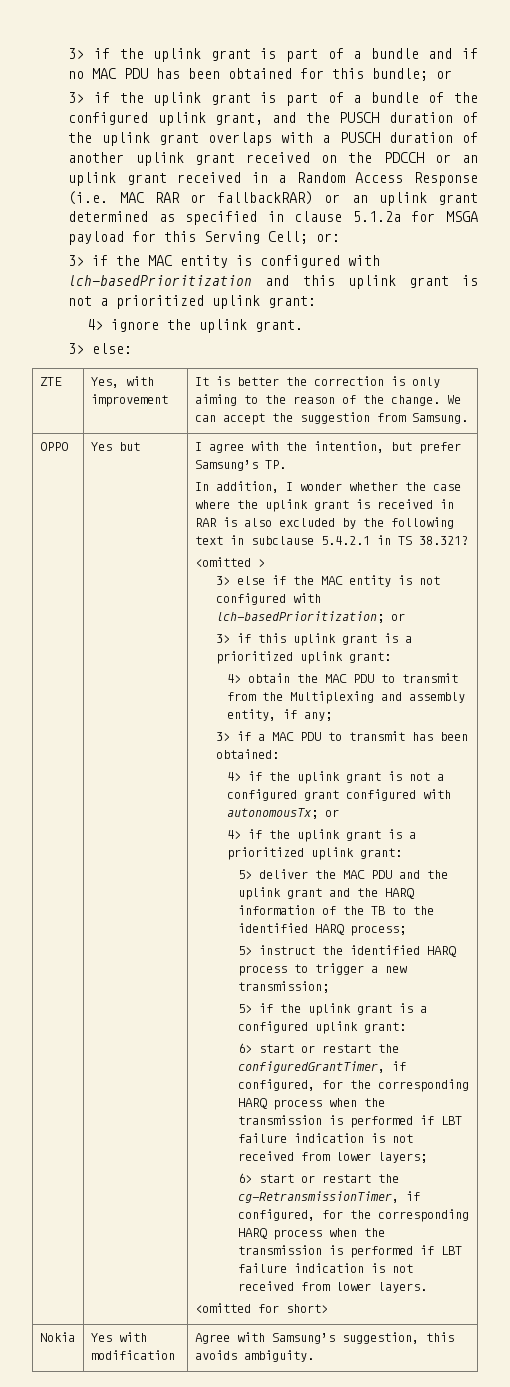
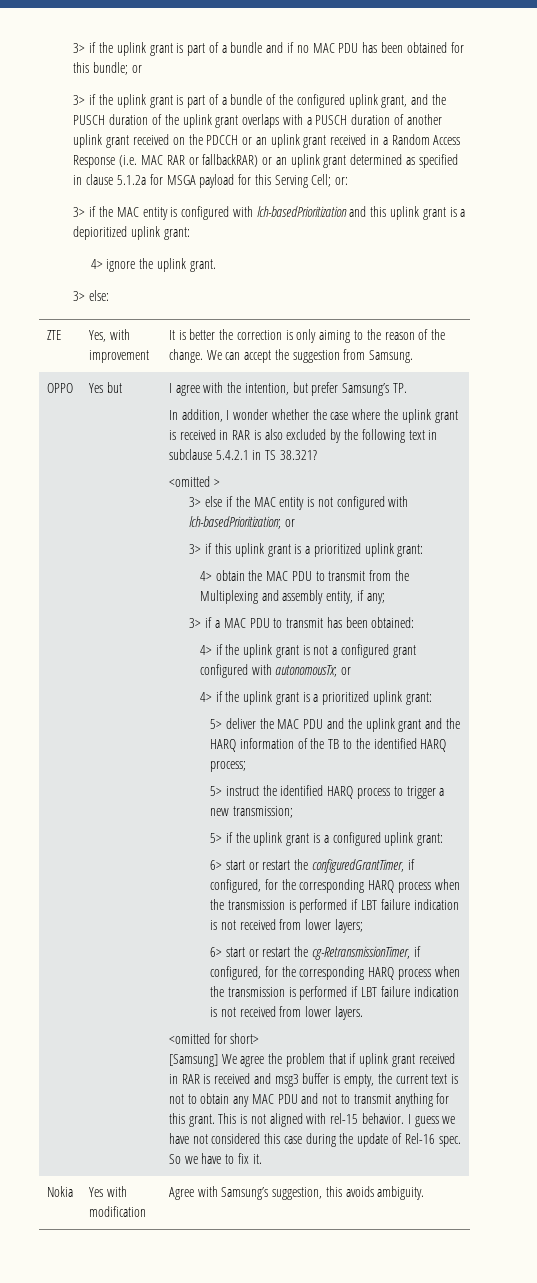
- 3> if the MAC entity is configured with lch-basedPrioritization and this uplink grant is not a prioritized uplink grant:
+ 3> if the MAC entity is configured with lch-basedPrioritization and this uplink grant is a depioritized uplink grant:
+ [Samsung] We agree the problem that if uplink grant received in RAR is received and msg3 buffer is empty, the current text is not to obtain any MAC PDU and not to transmit anything for this grant. This is not aligned with rel-15 behavior. I guess we have not considered this case during the update of Rel-16 spec. So we have to fix it.

